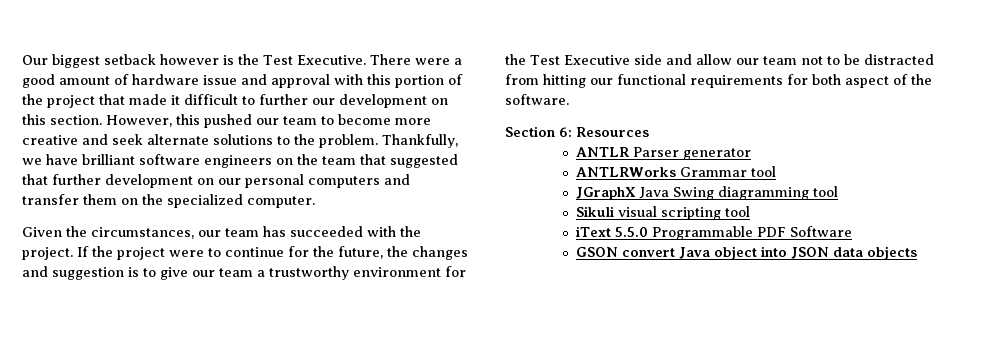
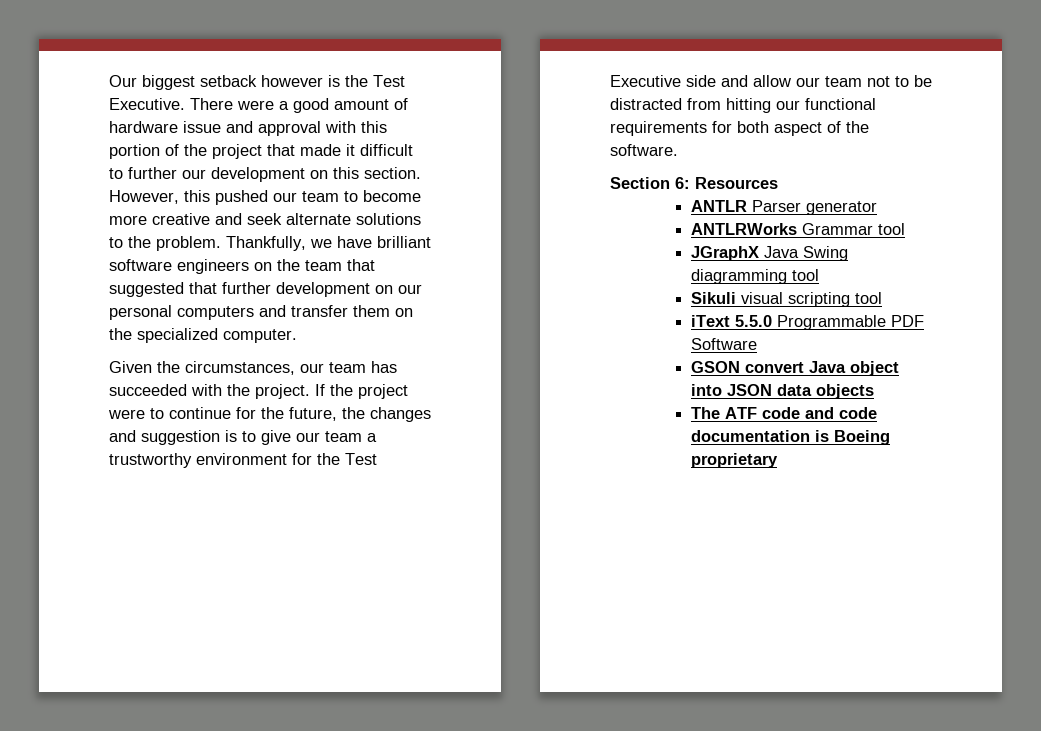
+ The ATF code and code documentation is Boeing proprietary

